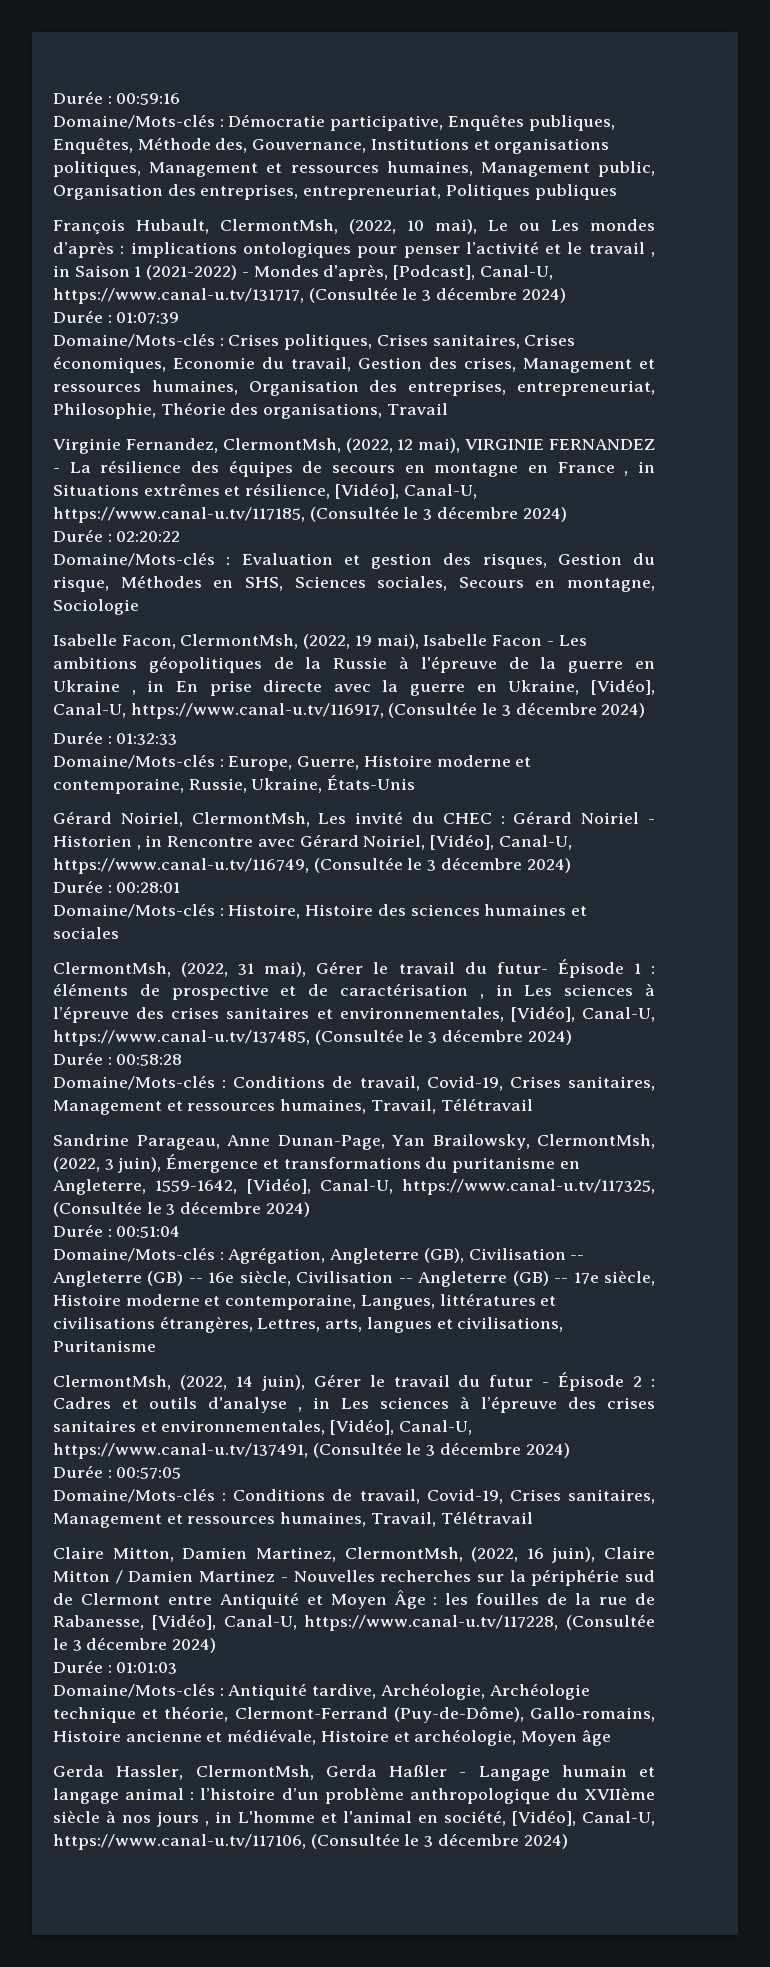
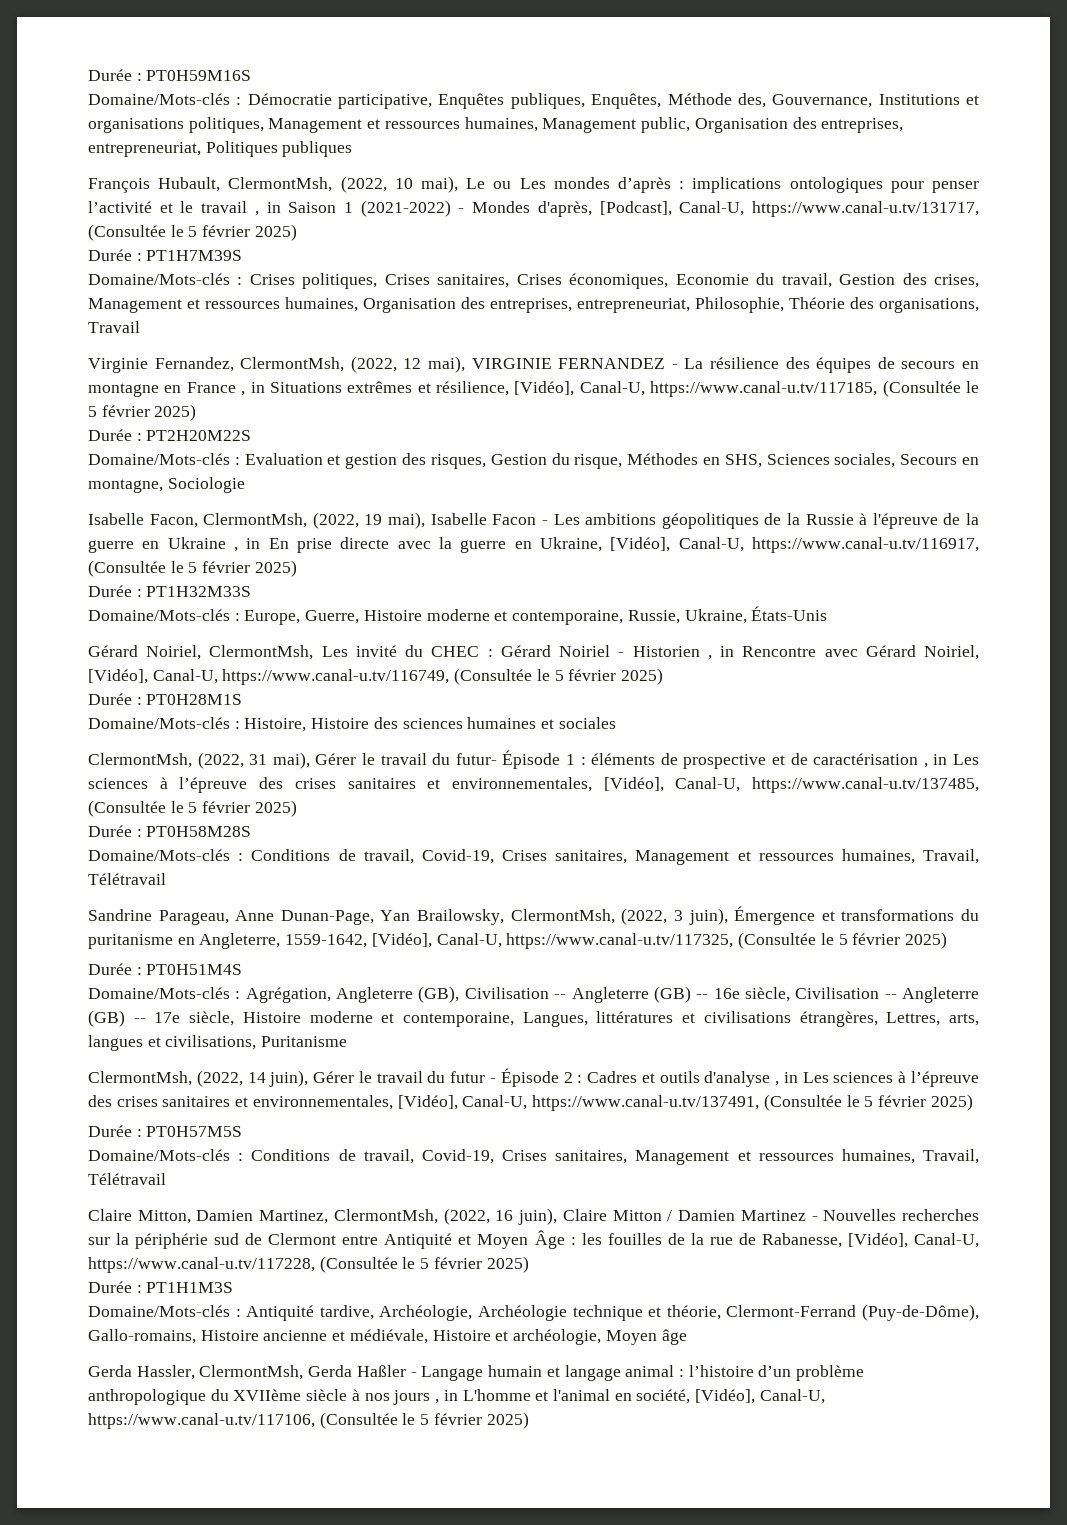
- Durée : 00:59:16
+ Durée : PT0H59M16S
- François Hubault, ClermontMsh, (2022, 10 mai), Le ou Les mondes d’après : implications ontologiques pour penser l’activité et le travail , in Saison 1 (2021-2022) - Mondes d'après, [Podcast], Canal-U, https://www.canal-u.tv/131717, (Consultée le 3 décembre 2024)
- Durée : 01:07:39
+ François Hubault, ClermontMsh, (2022, 10 mai), Le ou Les mondes d’après : implications ontologiques pour penser l’activité et le travail , in Saison 1 (2021-2022) - Mondes d'après, [Podcast], Canal-U, https://www.canal-u.tv/131717, (Consultée le 5 février 2025)
+ Durée : PT1H7M39S
- Virginie Fernandez, ClermontMsh, (2022, 12 mai), VIRGINIE FERNANDEZ - La résilience des équipes de secours en montagne en France , in Situations extrêmes et résilience, [Vidéo], Canal-U, https://www.canal-u.tv/117185, (Consultée le 3 décembre 2024)
- Durée : 02:20:22
+ Virginie Fernandez, ClermontMsh, (2022, 12 mai), VIRGINIE FERNANDEZ - La résilience des équipes de secours en montagne en France , in Situations extrêmes et résilience, [Vidéo], Canal-U, https://www.canal-u.tv/117185, (Consultée le 5 février 2025)
+ Durée : PT2H20M22S
- Isabelle Facon, ClermontMsh, (2022, 19 mai), Isabelle Facon - Les ambitions géopolitiques de la Russie à l'épreuve de la guerre en Ukraine , in En prise directe avec la guerre en Ukraine, [Vidéo], Canal-U, https://www.canal-u.tv/116917, (Consultée le 3 décembre 2024)
- Durée : 01:32:33
+ Isabelle Facon, ClermontMsh, (2022, 19 mai), Isabelle Facon - Les ambitions géopolitiques de la Russie à l'épreuve de la guerre en Ukraine , in En prise directe avec la guerre en Ukraine, [Vidéo], Canal-U, https://www.canal-u.tv/116917, (Consultée le 5 février 2025)
+ Durée : PT1H32M33S
- Gérard Noiriel, ClermontMsh, Les invité du CHEC : Gérard Noiriel - Historien , in Rencontre avec Gérard Noiriel, [Vidéo], Canal-U, https://www.canal-u.tv/116749, (Consultée le 3 décembre 2024)
- Durée : 00:28:01
+ Gérard Noiriel, ClermontMsh, Les invité du CHEC : Gérard Noiriel - Historien , in Rencontre avec Gérard Noiriel, [Vidéo], Canal-U, https://www.canal-u.tv/116749, (Consultée le 5 février 2025)
+ Durée : PT0H28M1S
- ClermontMsh, (2022, 31 mai), Gérer le travail du futur- Épisode 1 : éléments de prospective et de caractérisation , in Les sciences à l’épreuve des crises sanitaires et environnementales, [Vidéo], Canal-U, https://www.canal-u.tv/137485, (Consultée le 3 décembre 2024)
- Durée : 00:58:28
+ ClermontMsh, (2022, 31 mai), Gérer le travail du futur- Épisode 1 : éléments de prospective et de caractérisation , in Les sciences à l’épreuve des crises sanitaires et environnementales, [Vidéo], Canal-U, https://www.canal-u.tv/137485, (Consultée le 5 février 2025)
+ Durée : PT0H58M28S
- Sandrine Parageau, Anne Dunan-Page, Yan Brailowsky, ClermontMsh, (2022, 3 juin), Émergence et transformations du puritanisme en Angleterre, 1559-1642, [Vidéo], Canal-U, https://www.canal-u.tv/117325, (Consultée le 3 décembre 2024)
- Durée : 00:51:04
+ Sandrine Parageau, Anne Dunan-Page, Yan Brailowsky, ClermontMsh, (2022, 3 juin), Émergence et transformations du puritanisme en Angleterre, 1559-1642, [Vidéo], Canal-U, https://www.canal-u.tv/117325, (Consultée le 5 février 2025)
+ Durée : PT0H51M4S
- ClermontMsh, (2022, 14 juin), Gérer le travail du futur - Épisode 2 : Cadres et outils d'analyse , in Les sciences à l’épreuve des crises sanitaires et environnementales, [Vidéo], Canal-U, https://www.canal-u.tv/137491, (Consultée le 3 décembre 2024)
- Durée : 00:57:05
+ ClermontMsh, (2022, 14 juin), Gérer le travail du futur - Épisode 2 : Cadres et outils d'analyse , in Les sciences à l’épreuve des crises sanitaires et environnementales, [Vidéo], Canal-U, https://www.canal-u.tv/137491, (Consultée le 5 février 2025)
+ Durée : PT0H57M5S
- Claire Mitton, Damien Martinez, ClermontMsh, (2022, 16 juin), Claire Mitton / Damien Martinez - Nouvelles recherches sur la périphérie sud de Clermont entre Antiquité et Moyen Âge : les fouilles de la rue de Rabanesse, [Vidéo], Canal-U, https://www.canal-u.tv/117228, (Consultée le 3 décembre 2024)
- Durée : 01:01:03
+ Claire Mitton, Damien Martinez, ClermontMsh, (2022, 16 juin), Claire Mitton / Damien Martinez - Nouvelles recherches sur la périphérie sud de Clermont entre Antiquité et Moyen Âge : les fouilles de la rue de Rabanesse, [Vidéo], Canal-U, https://www.canal-u.tv/117228, (Consultée le 5 février 2025)
+ Durée : PT1H1M3S
- Gerda Hassler, ClermontMsh, Gerda Haßler - Langage humain et langage animal : l’histoire d’un problème anthropologique du XVIIème siècle à nos jours , in L'homme et l'animal en société, [Vidéo], Canal-U, https://www.canal-u.tv/117106, (Consultée le 3 décembre 2024)
+ Gerda Hassler, ClermontMsh, Gerda Haßler - Langage humain et langage animal : l’histoire d’un problème anthropologique du XVIIème siècle à nos jours , in L'homme et l'animal en société, [Vidéo], Canal-U, https://www.canal-u.tv/117106, (Consultée le 5 février 2025)

